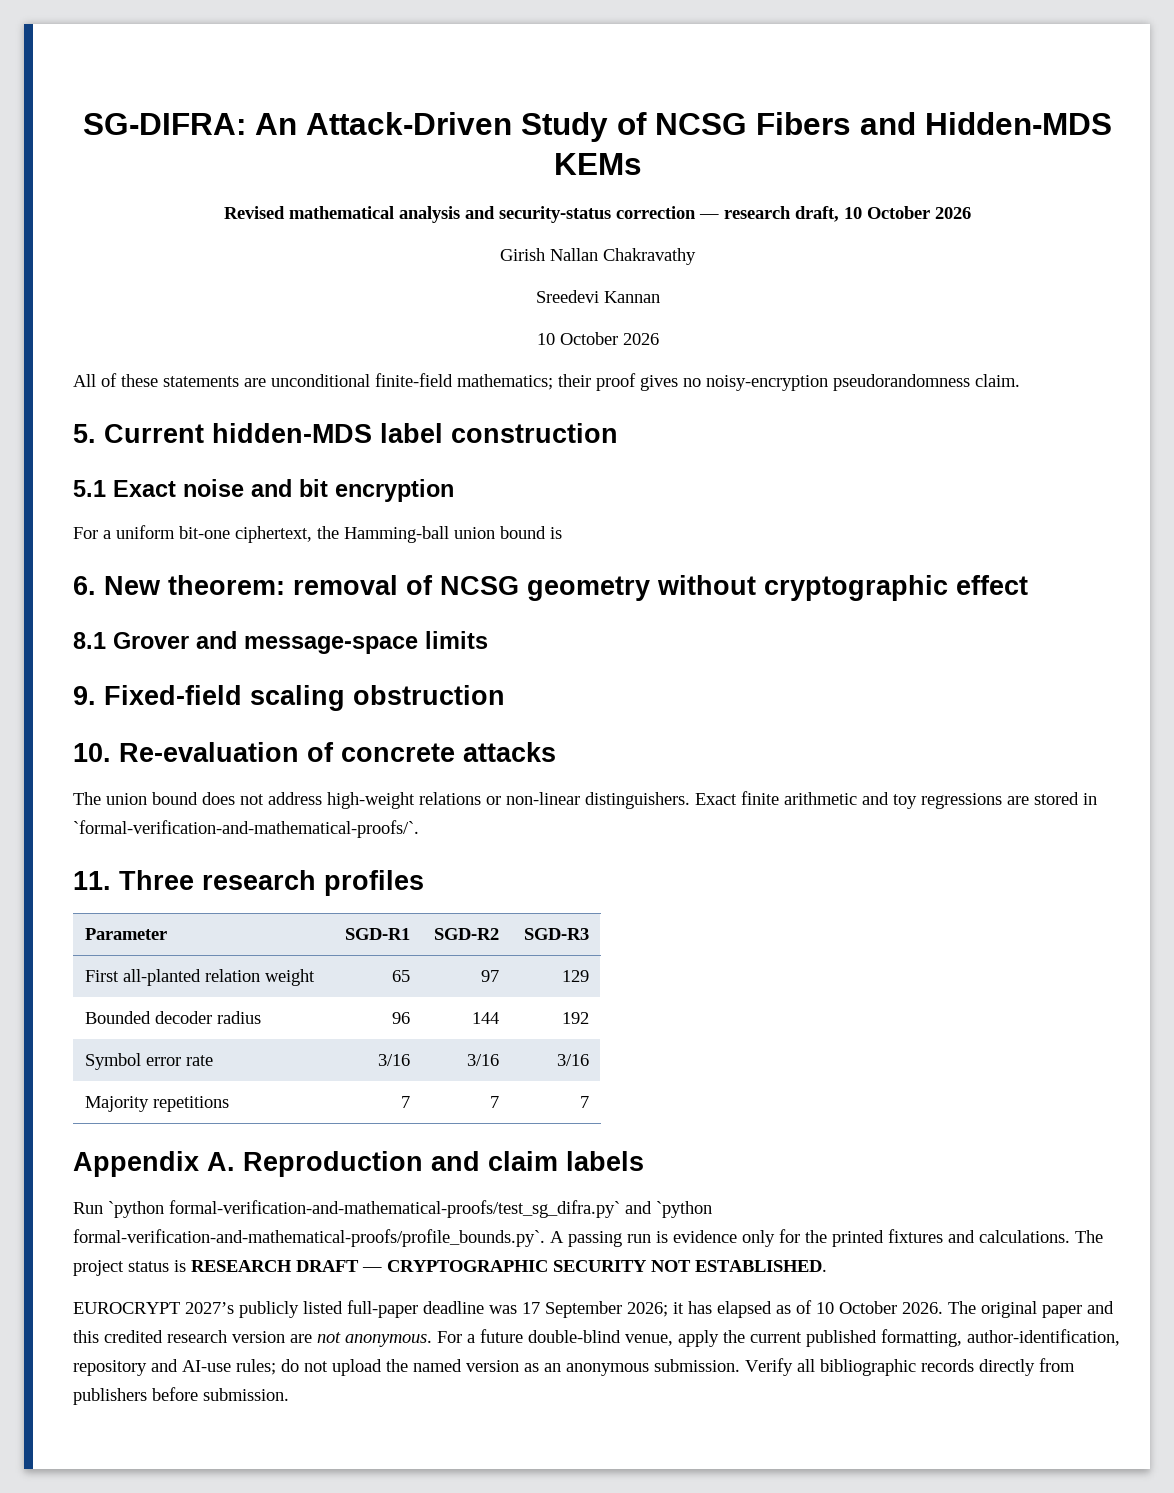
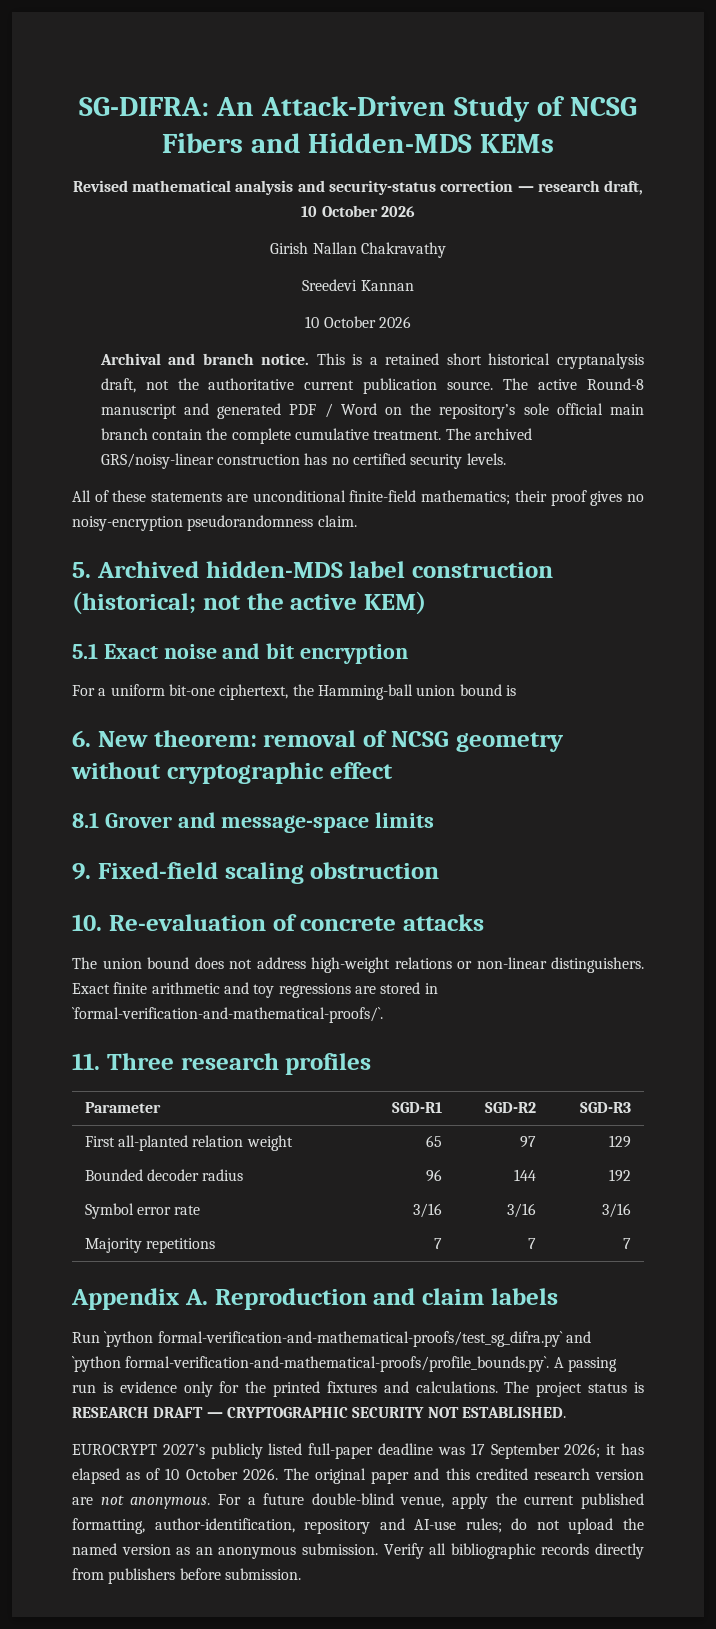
+ Archival and branch notice. This is a retained short historical cryptanalysis draft, not the authoritative current publication source. The active Round-8 manuscript and generated PDF / Word on the repository’s sole official main branch contain the complete cumulative treatment. The archived GRS/noisy-linear construction has no certified security levels.
- 5. Current hidden-MDS label construction
+ 5. Archived hidden-MDS label construction (historical; not the active KEM)

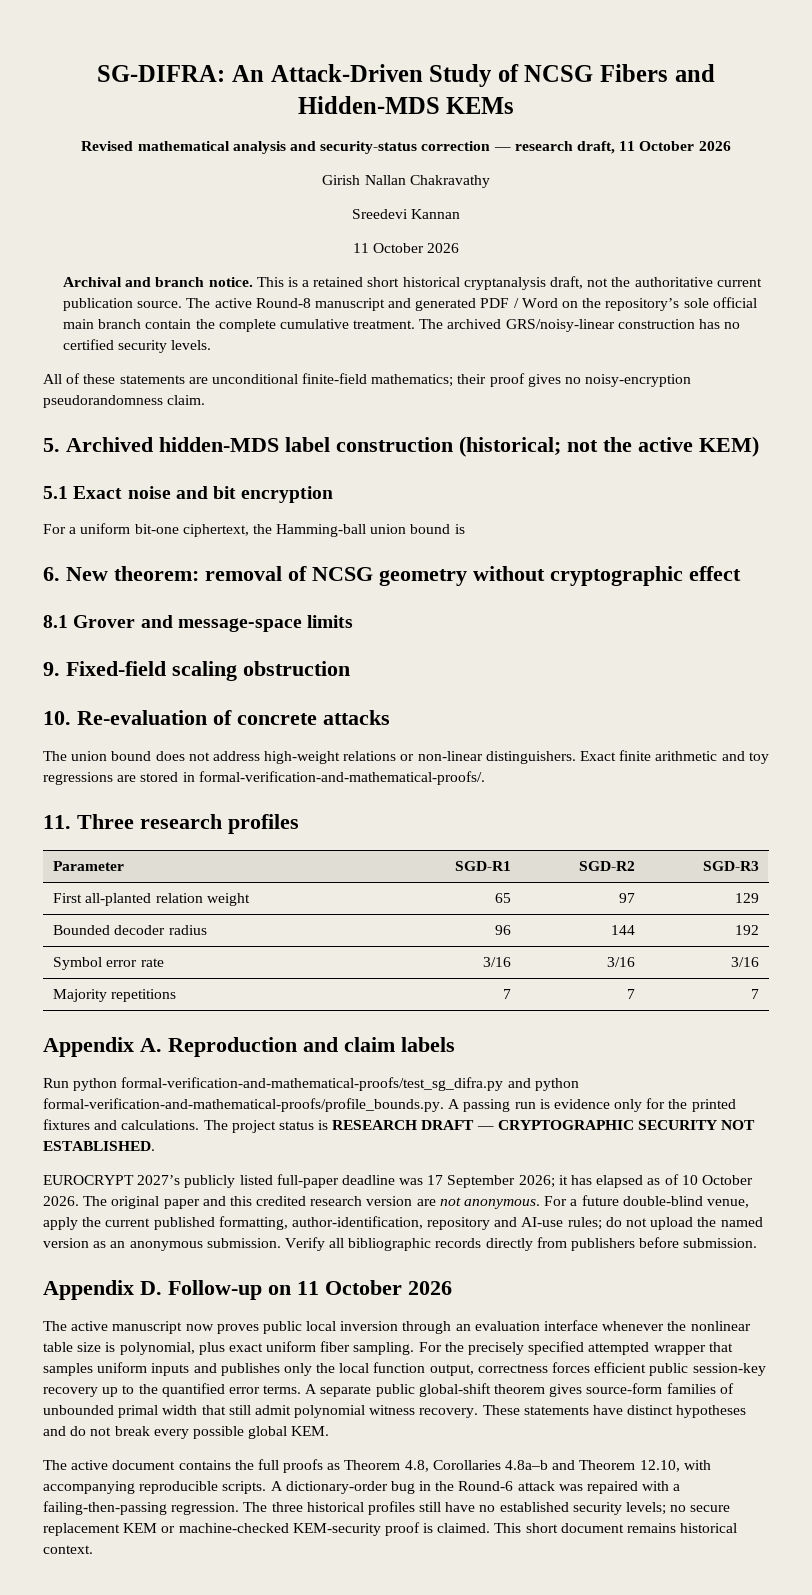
- Revised mathematical analysis and security-status correction — research draft, 10 October 2026
+ Revised mathematical analysis and security-status correction — research draft, 11 October 2026
  Sreedevi Kannan
- 10 October 2026
+ 11 October 2026
- Exact finite arithmetic and toy regressions are stored in `formal-verification-and-mathematical-proofs/`.
+ Exact finite arithmetic and toy regressions are stored in formal-verification-and-mathematical-proofs/.
- Run `python formal-verification-and-mathematical-proofs/test_sg_difra.py` and `python formal-verification-and-mathematical-proofs/profile_bounds.py`. A passing run is evidence only for the printed fixtures and calculations.
+ Run python formal-verification-and-mathematical-proofs/test_sg_difra.py and python formal-verification-and-mathematical-proofs/profile_bounds.py. A passing run is evidence only for the printed fixtures and calculations.
+ Appendix D. Follow-up on 11 October 2026
+ The active manuscript now proves public local inversion through an evaluation interface whenever the nonlinear table size is polynomial, plus exact uniform fiber sampling. For the precisely specified attempted wrapper that samples uniform inputs and publishes only the local function output, correctness forces efficient public session-key recovery up to the quantified error terms. A separate public global-shift theorem gives source-form families of unbounded primal width that still admit polynomial witness recovery. These statements have distinct hypotheses and do not break every possible global KEM.
+ The active document contains the full proofs as Theorem 4.8, Corollaries 4.8a–b and Theorem 12.10, with accompanying reproducible scripts. A dictionary-order bug in the Round-6 attack was repaired with a failing-then-passing regression. The three historical profiles still have no established security levels; no secure replacement KEM or machine-checked KEM-security proof is claimed. This short document remains historical context.

